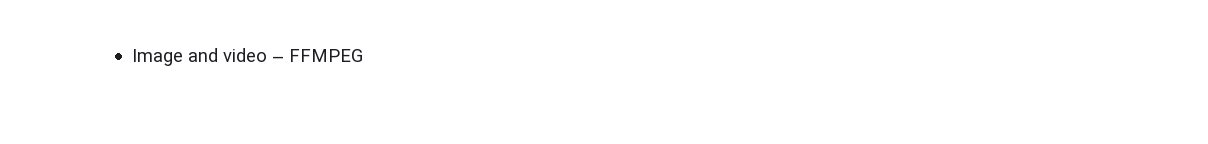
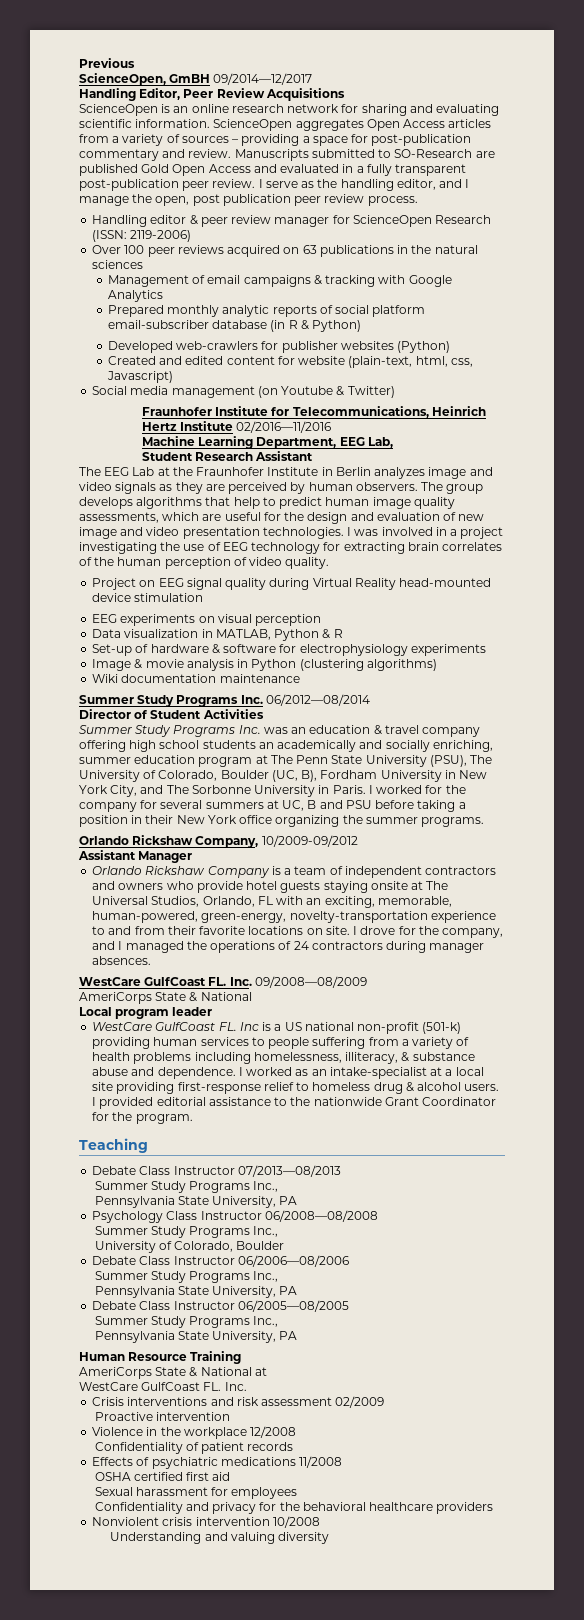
- Image and video – FFMPEG
+ Previous
+ ScienceOpen, GmBH 09/2014—12/2017
+ Handling Editor, Peer Review Acquisitions
+ ScienceOpen is an online research network for sharing and evaluating scientific information. ScienceOpen aggregates Open Access articles from a variety of sources – providing a space for post-publication commentary and review. Manuscripts submitted to SO-Research are published Gold Open Access and evaluated in a fully transparent post-publication peer review. I serve as the handling editor, and I manage the open, post publication peer review process.
+ Handling editor & peer review manager for ScienceOpen Research (ISSN: 2119-2006)
+ Over 100 peer reviews acquired on 63 publications in the natural sciences
+ Management of email campaigns & tracking with Google Analytics
+ Prepared monthly analytic reports of social platform email-subscriber database (in R & Python)
+ Developed web-crawlers for publisher websites (Python)
+ Created and edited content for website (plain-text, html, css, Javascript)
+ Social media management (on Youtube & Twitter)
+ Fraunhofer Institute for Telecommunications, Heinrich Hertz Institute 02/2016—11/2016
+ Machine Learning Department, EEG Lab,
+ Student Research Assistant
+ The EEG Lab at the Fraunhofer Institute in Berlin analyzes image and video signals as they are perceived by human observers. The group develops algorithms that help to predict human image quality assessments, which are useful for the design and evaluation of new image and video presentation technologies. I was involved in a project investigating the use of EEG technology for extracting brain correlates of the human perception of video quality.
+ Project on EEG signal quality during Virtual Reality head-mounted device stimulation
+ EEG experiments on visual perception
+ Data visualization in MATLAB, Python & R
+ Set-up of hardware & software for electrophysiology experiments
+ Image & movie analysis in Python (clustering algorithms)
+ Wiki documentation maintenance
+ Summer Study Programs Inc. 06/2012—08/2014
+ Director of Student Activities
+ Summer Study Programs Inc. was an education & travel company offering high school students an academically and socially enriching, summer education program at The Penn State University (PSU), The University of Colorado, Boulder (UC, B), Fordham University in New York City, and The Sorbonne University in Paris. I worked for the company for several summers at UC, B and PSU before taking a position in their New York office organizing the summer programs.
+ Orlando Rickshaw Company, 10/2009-09/2012
+ Assistant Manager
+ Orlando Rickshaw Company is a team of independent contractors and owners who provide hotel guests staying onsite at The Universal Studios, Orlando, FL with an exciting, memorable, human-powered, green-energy, novelty-transportation experience to and from their favorite locations on site. I drove for the company, and I managed the operations of 24 contractors during manager absences.
+ WestCare GulfCoast FL. Inc. 09/2008—08/2009
+ AmeriCorps State & National
+ Local program leader
+ WestCare GulfCoast FL. Inc is a US national non-profit (501-k) providing human services to people suffering from a variety of health problems including homelessness, illiteracy, & substance abuse and dependence. I worked as an intake-specialist at a local site providing first-response relief to homeless drug & alcohol users. I provided editorial assistance to the nationwide Grant Coordinator for the program.
+ Teaching
+ Debate Class Instructor 07/2013—08/2013
+ Summer Study Programs Inc.,
+ Pennsylvania State University, PA
+ Psychology Class Instructor 06/2008—08/2008
+ Summer Study Programs Inc.,
+ University of Colorado, Boulder
+ Debate Class Instructor 06/2006—08/2006
+ Summer Study Programs Inc.,
+ Pennsylvania State University, PA
+ Debate Class Instructor 06/2005—08/2005
+ Summer Study Programs Inc.,
+ Pennsylvania State University, PA
+ Human Resource Training
+ AmeriCorps State & National at
+ WestCare GulfCoast FL. Inc.
+ Crisis interventions and risk assessment 02/2009
+ Proactive intervention
+ Violence in the workplace 12/2008
+ Confidentiality of patient records
+ Effects of psychiatric medications 11/2008
+ OSHA certified first aid
+ Sexual harassment for employees
+ Confidentiality and privacy for the behavioral healthcare providers
+ Nonviolent crisis intervention 10/2008
+ Understanding and valuing diversity

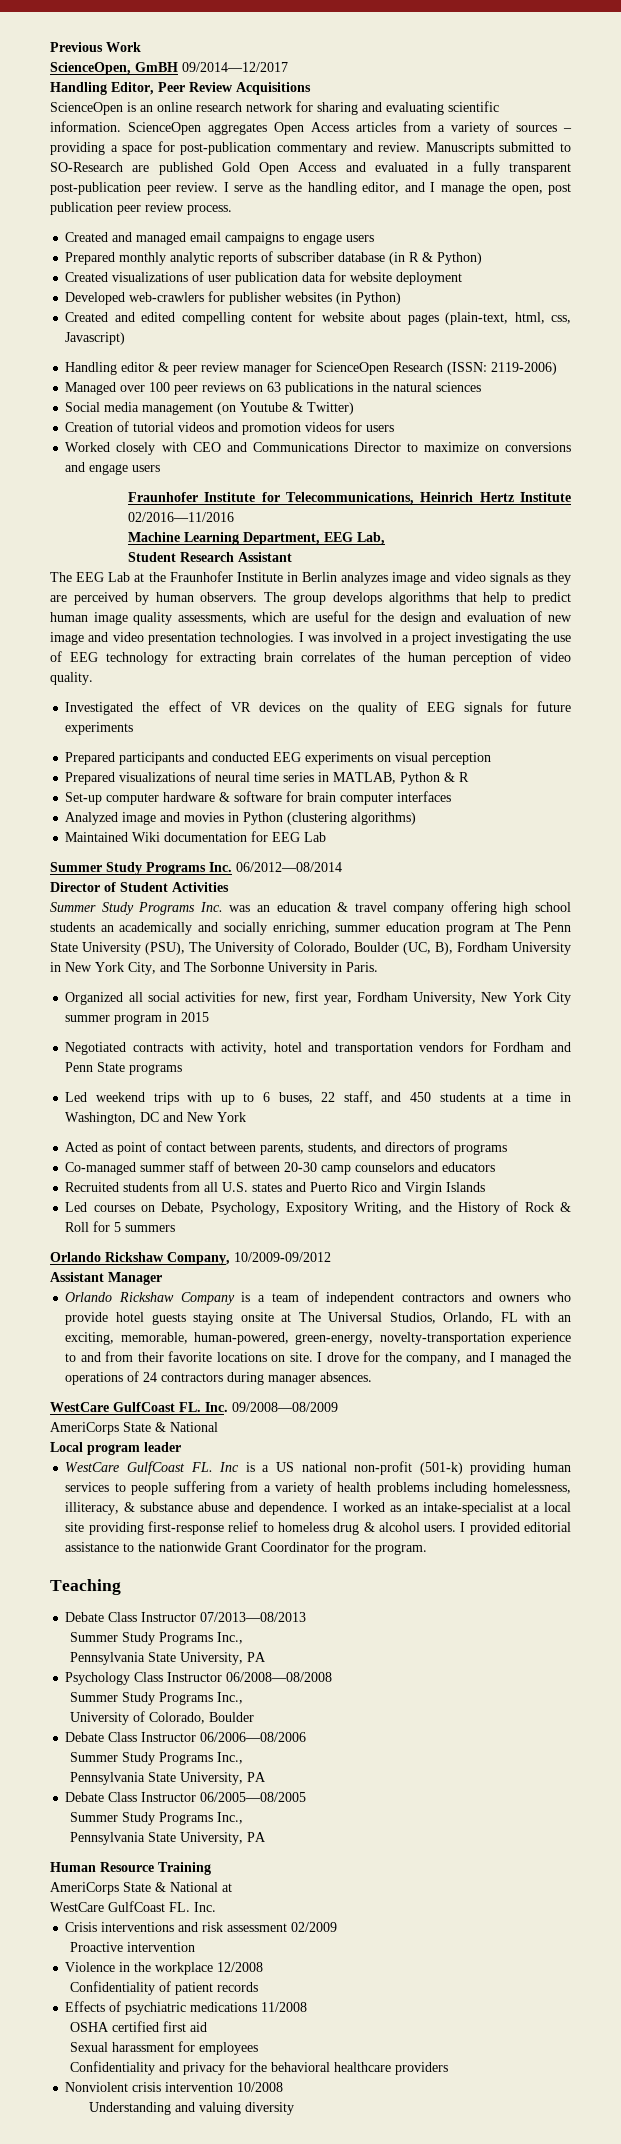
- Previous
+ Previous Work
+ Created and managed email campaigns to engage users
+ Prepared monthly analytic reports of subscriber database (in R & Python)
+ Created visualizations of user publication data for website deployment
+ Developed web-crawlers for publisher websites (in Python)
+ Created and edited compelling content for website about pages (plain-text, html, css, Javascript)
- Over 100 peer reviews acquired on 63 publications in the natural sciences
+ Managed over 100 peer reviews on 63 publications in the natural sciences
- Management of email campaigns & tracking with Google Analytics
- Prepared monthly analytic reports of social platform email-subscriber database (in R & Python)
- Developed web-crawlers for publisher websites (Python)
- Created and edited content for website (plain-text, html, css, Javascript)
+ Creation of tutorial videos and promotion videos for users
+ Worked closely with CEO and Communications Director to maximize on conversions and engage users
- Project on EEG signal quality during Virtual Reality head-mounted device stimulation
- EEG experiments on visual perception
+ Investigated the effect of VR devices on the quality of EEG signals for future experiments
+ Prepared participants and conducted EEG experiments on visual perception
- Data visualization in MATLAB, Python & R
+ Prepared visualizations of neural time series in MATLAB, Python & R
- Set-up of hardware & software for electrophysiology experiments
- Image & movie analysis in Python (clustering algorithms)
+ Set-up computer hardware & software for brain computer interfaces
+ Analyzed image and movies in Python (clustering algorithms)
- Wiki documentation maintenance
+ Maintained Wiki documentation for EEG Lab
- Summer Study Programs Inc. was an education & travel company offering high school students an academically and socially enriching, summer education program at The Penn State University (PSU), The University of Colorado, Boulder (UC, B), Fordham University in New York City, and The Sorbonne University in Paris. I worked for the company for several summers at UC, B and PSU before taking a position in their New York office organizing the summer programs.
+ Summer Study Programs Inc. was an education & travel company offering high school students an academically and socially enriching, summer education program at The Penn State University (PSU), The University of Colorado, Boulder (UC, B), Fordham University in New York City, and The Sorbonne University in Paris.
+ Organized all social activities for new, first year, Fordham University, New York City summer program in 2015
+ Negotiated contracts with activity, hotel and transportation vendors for Fordham and Penn State programs
+ Led weekend trips with up to 6 buses, 22 staff, and 450 students at a time in Washington, DC and New York
+ Acted as point of contact between parents, students, and directors of programs
+ Co-managed summer staff of between 20-30 camp counselors and educators
+ Recruited students from all U.S. states and Puerto Rico and Virgin Islands
+ Led courses on Debate, Psychology, Expository Writing, and the History of Rock & Roll for 5 summers

